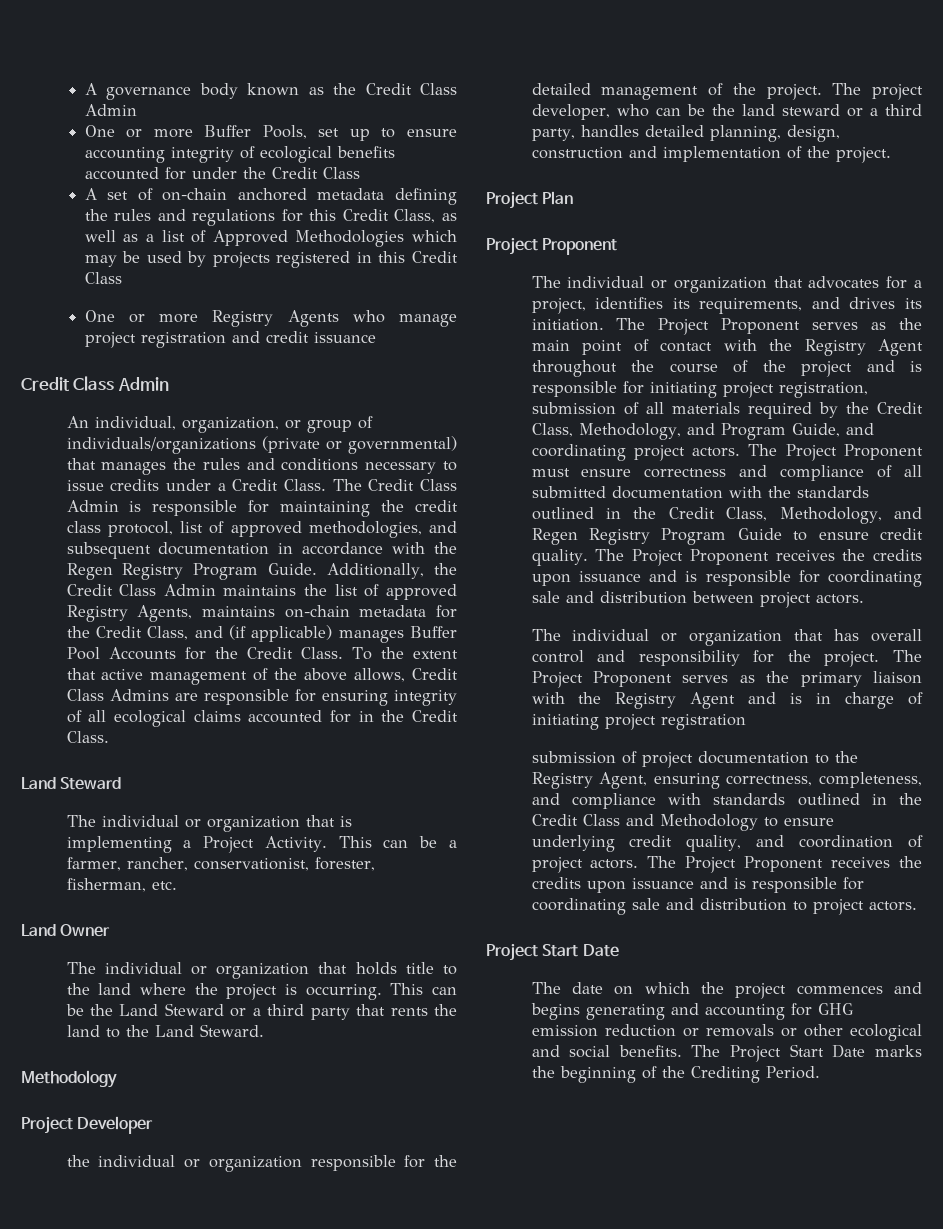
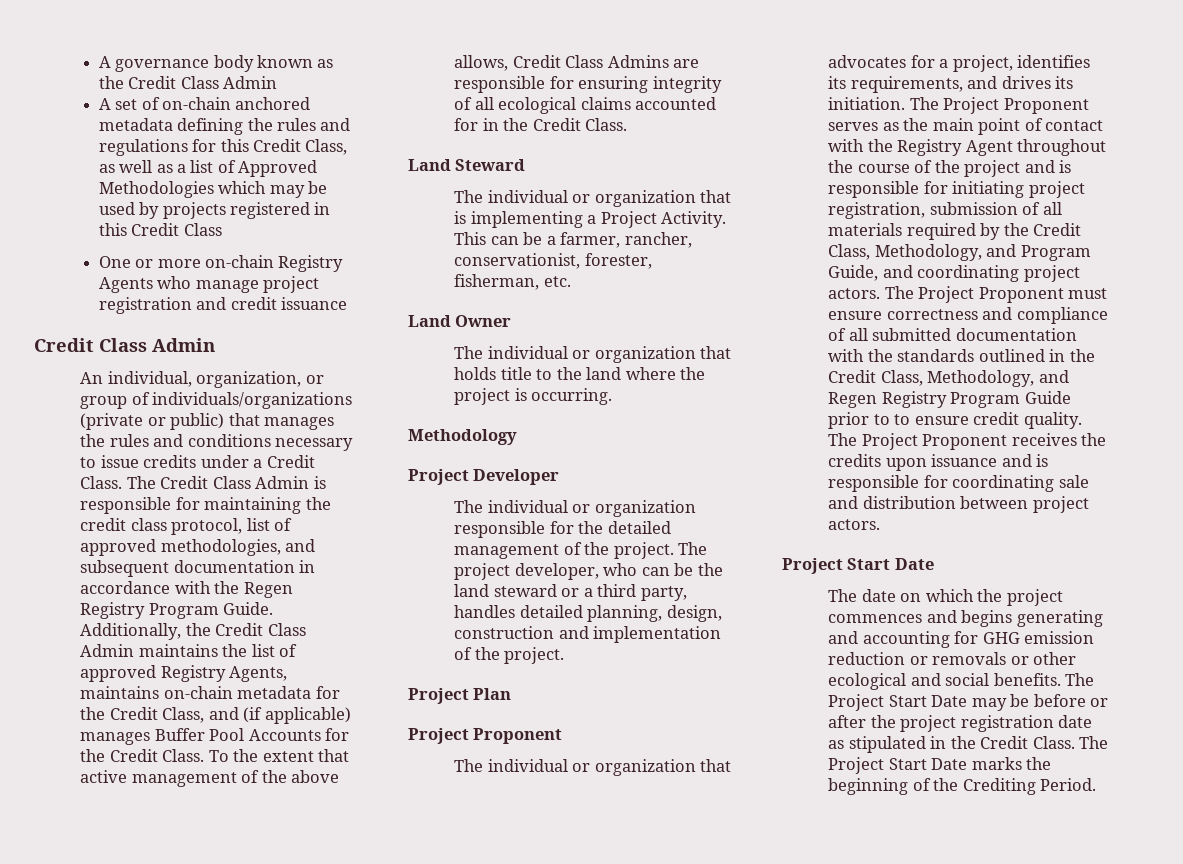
- One or more Buffer Pools, set up to ensure accounting integrity of ecological benefits accounted for under the Credit Class
- One or more Registry Agents who manage project registration and credit issuance
+ One or more on-chain Registry Agents who manage project registration and credit issuance
- An individual, organization, or group of individuals/organizations (private or governmental) that manages the rules and conditions necessary to issue credits under a Credit Class.
+ An individual, organization, or group of individuals/organizations (private or public) that manages the rules and conditions necessary to issue credits under a Credit Class.
- This can be the Land Steward or a third party that rents the land to the Land Steward.
- the individual or organization responsible for the detailed management of the project.
+ The individual or organization responsible for the detailed management of the project.
- The Project Proponent must ensure correctness and compliance of all submitted documentation with the standards outlined in the Credit Class, Methodology, and Regen Registry Program Guide to ensure credit quality.
+ The Project Proponent must ensure correctness and compliance of all submitted documentation with the standards outlined in the Credit Class, Methodology, and Regen Registry Program Guide prior to to ensure credit quality.
- The individual or organization that has overall control and responsibility for the project. The Project Proponent serves as the primary liaison with the Registry Agent and is in charge of initiating project registration
- submission of project documentation to the Registry Agent, ensuring correctness, completeness, and compliance with standards outlined in the Credit Class and Methodology to ensure underlying credit quality, and coordination of project actors. The Project Proponent receives the credits upon issuance and is responsible for coordinating sale and distribution to project actors.
- The Project Start Date marks the beginning of the Crediting Period.
+ The Project Start Date may be before or after the project registration date as stipulated in the Credit Class. The Project Start Date marks the beginning of the Crediting Period.

